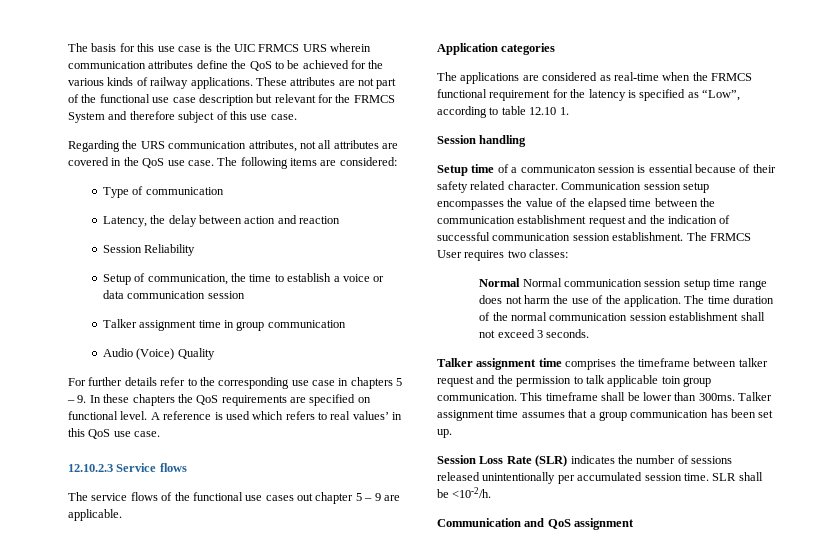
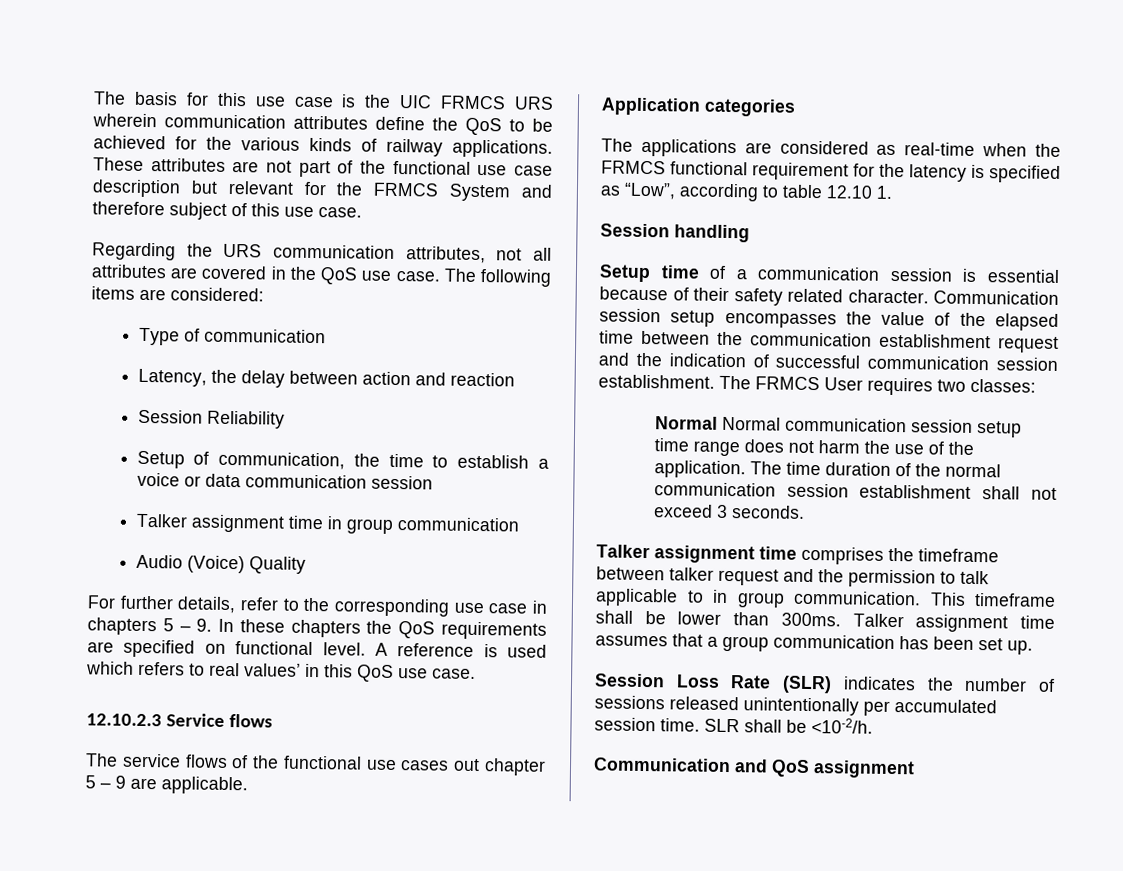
- For further details refer to the corresponding use case in chapters 5 – 9. In these chapters the QoS requirements are specified on functional level.
+ For further details, refer to the corresponding use case in chapters 5 – 9. In these chapters the QoS requirements are specified on functional level.
- Setup time of a communicaton session is essential because of their safety related character.
+ Setup time of a communication session is essential because of their safety related character.
- Talker assignment time comprises the timeframe between talker request and the permission to talk applicable toin group communication.
+ Talker assignment time comprises the timeframe between talker request and the permission to talk applicable to in group communication.

